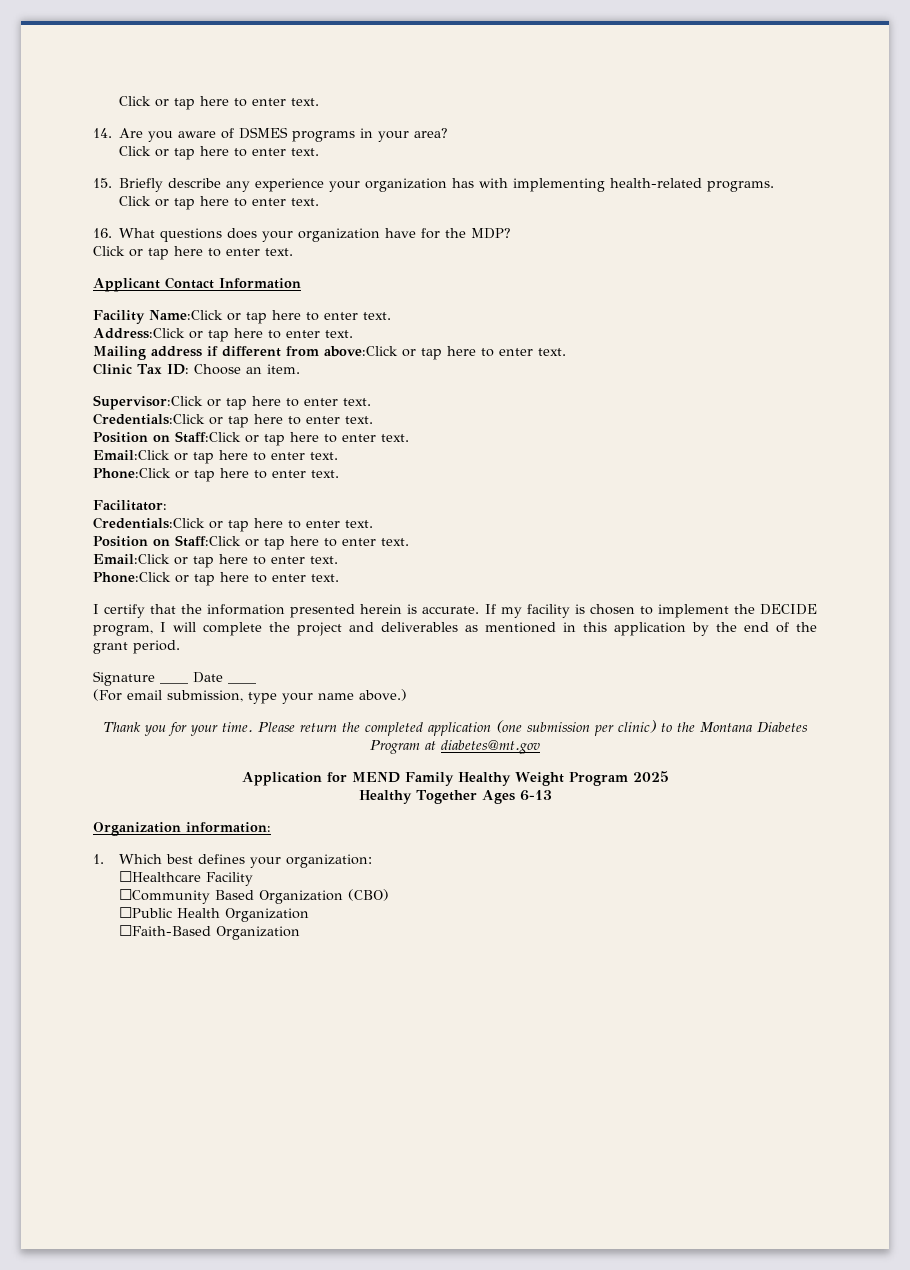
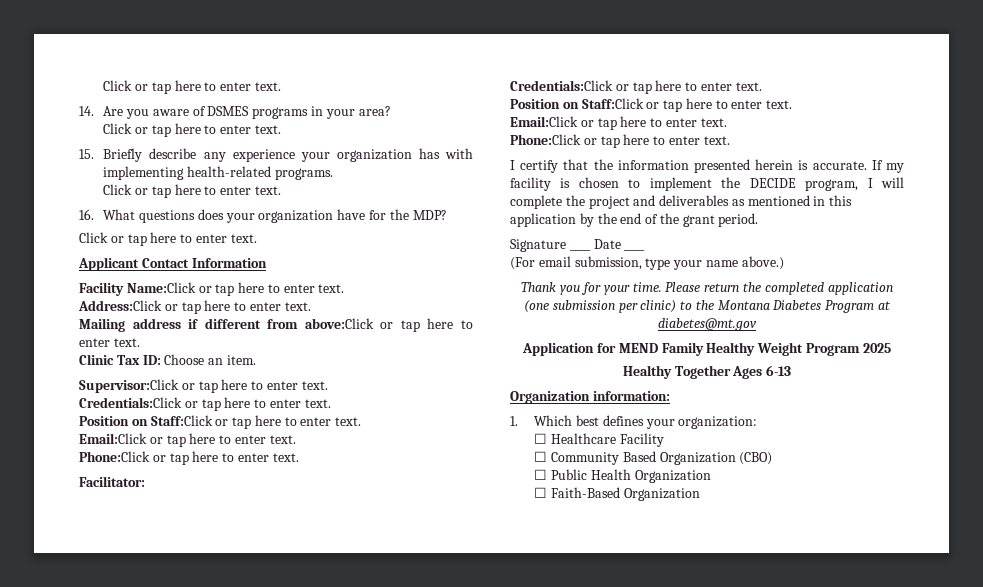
- ☐Healthcare Facility
+ ☐ Healthcare Facility
- ☐Community Based Organization (CBO)
+ ☐ Community Based Organization (CBO)
- ☐Public Health Organization
+ ☐ Public Health Organization
- ☐Faith-Based Organization
+ ☐ Faith-Based Organization

